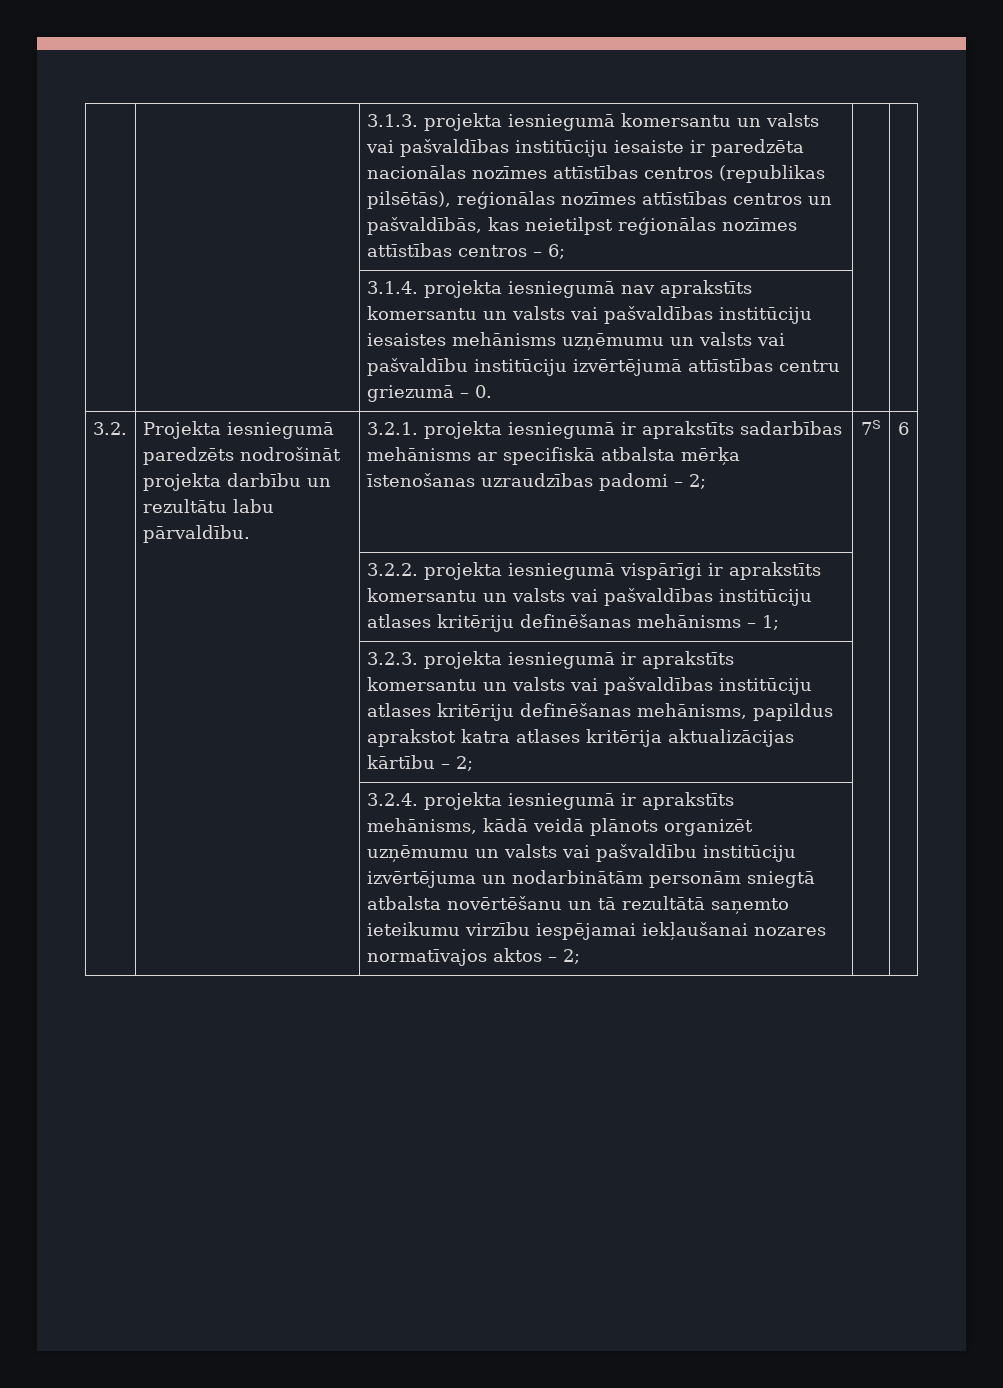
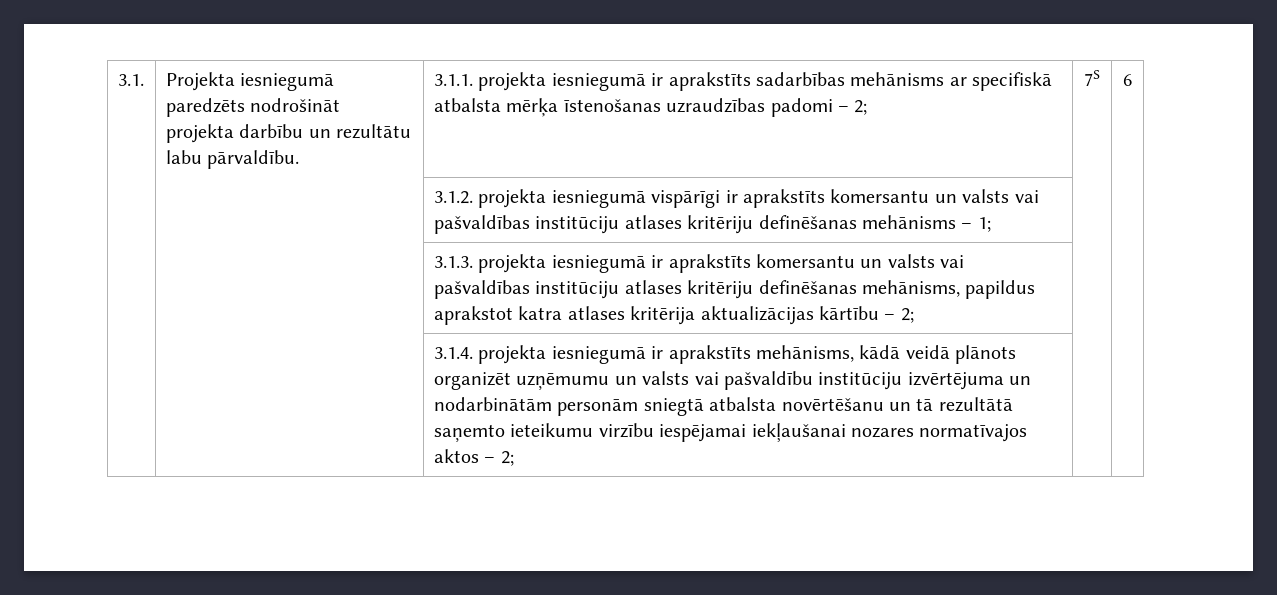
- | | 3.1.3. projekta iesniegumā komersantu un valsts vai pašvaldības institūciju iesaiste ir paredzēta nacionālas nozīmes attīstības centros (republikas pilsētās), reģionālas nozīmes attīstības centros un pašvaldībās, kas neietilpst reģionālas nozīmes attīstības centros – 6; | |
- | | 3.1.4. projekta iesniegumā nav aprakstīts komersantu un valsts vai pašvaldības institūciju iesaistes mehānisms uzņēmumu un valsts vai pašvaldību institūciju izvērtējumā attīstības centru griezumā – 0. | |
- 3.2. | Projekta iesniegumā paredzēts nodrošināt projekta darbību un rezultātu labu pārvaldību. | 3.2.1. projekta iesniegumā ir aprakstīts sadarbības mehānisms ar specifiskā atbalsta mērķa īstenošanas uzraudzības padomi – 2; | 7S | 6
+ 3.1. | Projekta iesniegumā paredzēts nodrošināt projekta darbību un rezultātu labu pārvaldību. | 3.1.1. projekta iesniegumā ir aprakstīts sadarbības mehānisms ar specifiskā atbalsta mērķa īstenošanas uzraudzības padomi – 2; | 7S | 6
- | | 3.2.2. projekta iesniegumā vispārīgi ir aprakstīts komersantu un valsts vai pašvaldības institūciju atlases kritēriju definēšanas mehānisms – 1; | |
+ | | 3.1.2. projekta iesniegumā vispārīgi ir aprakstīts komersantu un valsts vai pašvaldības institūciju atlases kritēriju definēšanas mehānisms – 1; | |
- | | 3.2.3. projekta iesniegumā ir aprakstīts komersantu un valsts vai pašvaldības institūciju atlases kritēriju definēšanas mehānisms, papildus aprakstot katra atlases kritērija aktualizācijas kārtību – 2; | |
+ | | 3.1.3. projekta iesniegumā ir aprakstīts komersantu un valsts vai pašvaldības institūciju atlases kritēriju definēšanas mehānisms, papildus aprakstot katra atlases kritērija aktualizācijas kārtību – 2; | |
- | | 3.2.4. projekta iesniegumā ir aprakstīts mehānisms, kādā veidā plānots organizēt uzņēmumu un valsts vai pašvaldību institūciju izvērtējuma un nodarbinātām personām sniegtā atbalsta novērtēšanu un tā rezultātā saņemto ieteikumu virzību iespējamai iekļaušanai nozares normatīvajos aktos – 2; | |
+ | | 3.1.4. projekta iesniegumā ir aprakstīts mehānisms, kādā veidā plānots organizēt uzņēmumu un valsts vai pašvaldību institūciju izvērtējuma un nodarbinātām personām sniegtā atbalsta novērtēšanu un tā rezultātā saņemto ieteikumu virzību iespējamai iekļaušanai nozares normatīvajos aktos – 2; | |

